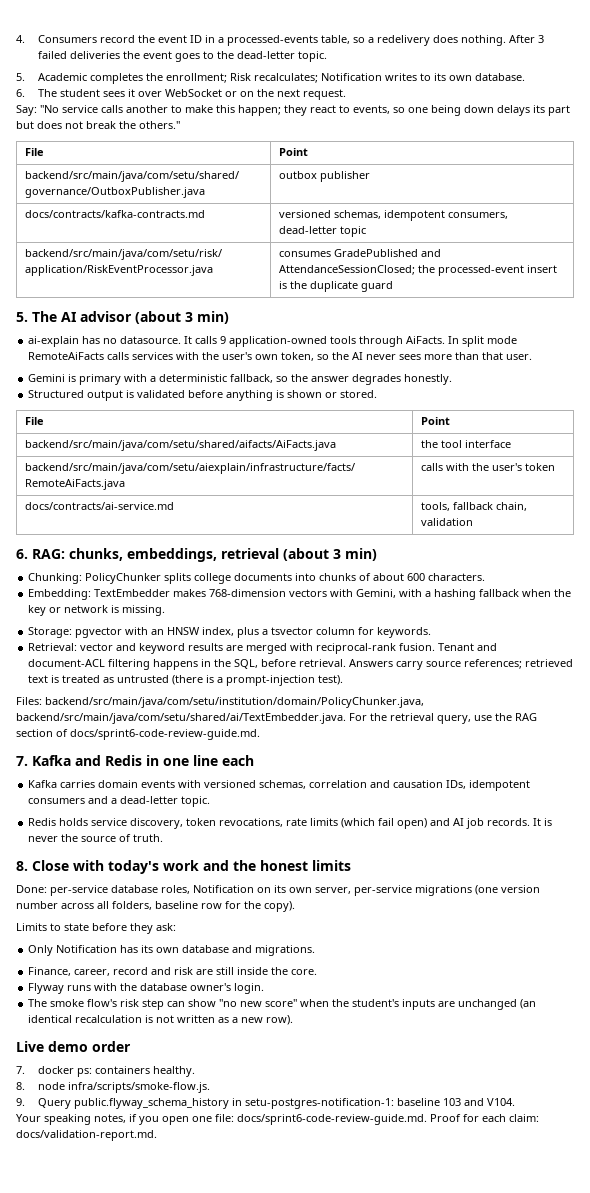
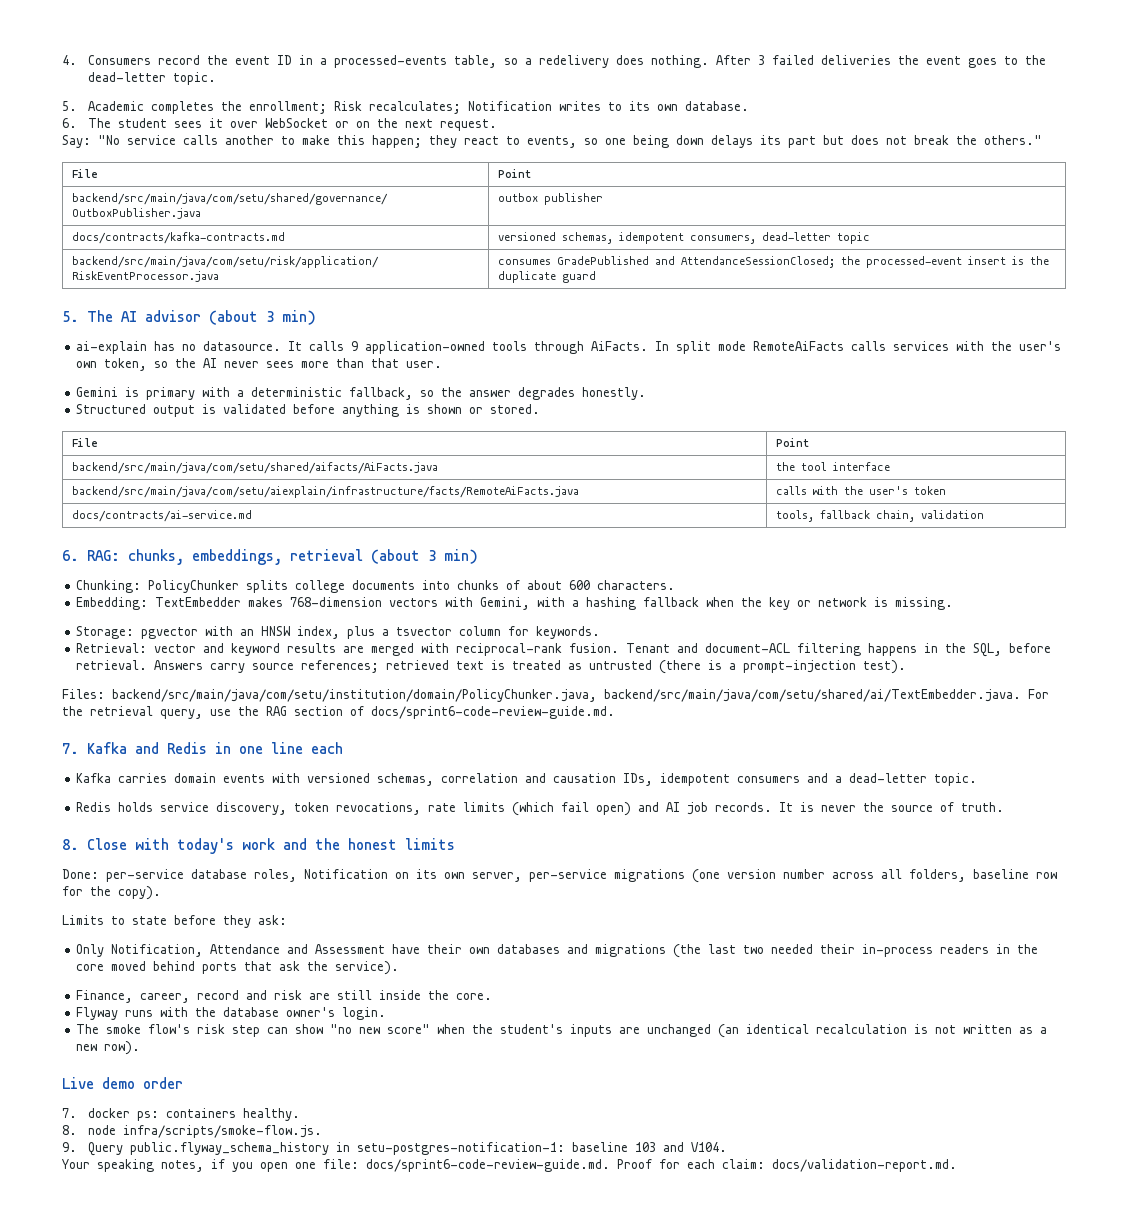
- Only Notification has its own database and migrations.
+ Only Notification, Attendance and Assessment have their own databases and migrations (the last two needed their in-process readers in the core moved behind ports that ask the service).

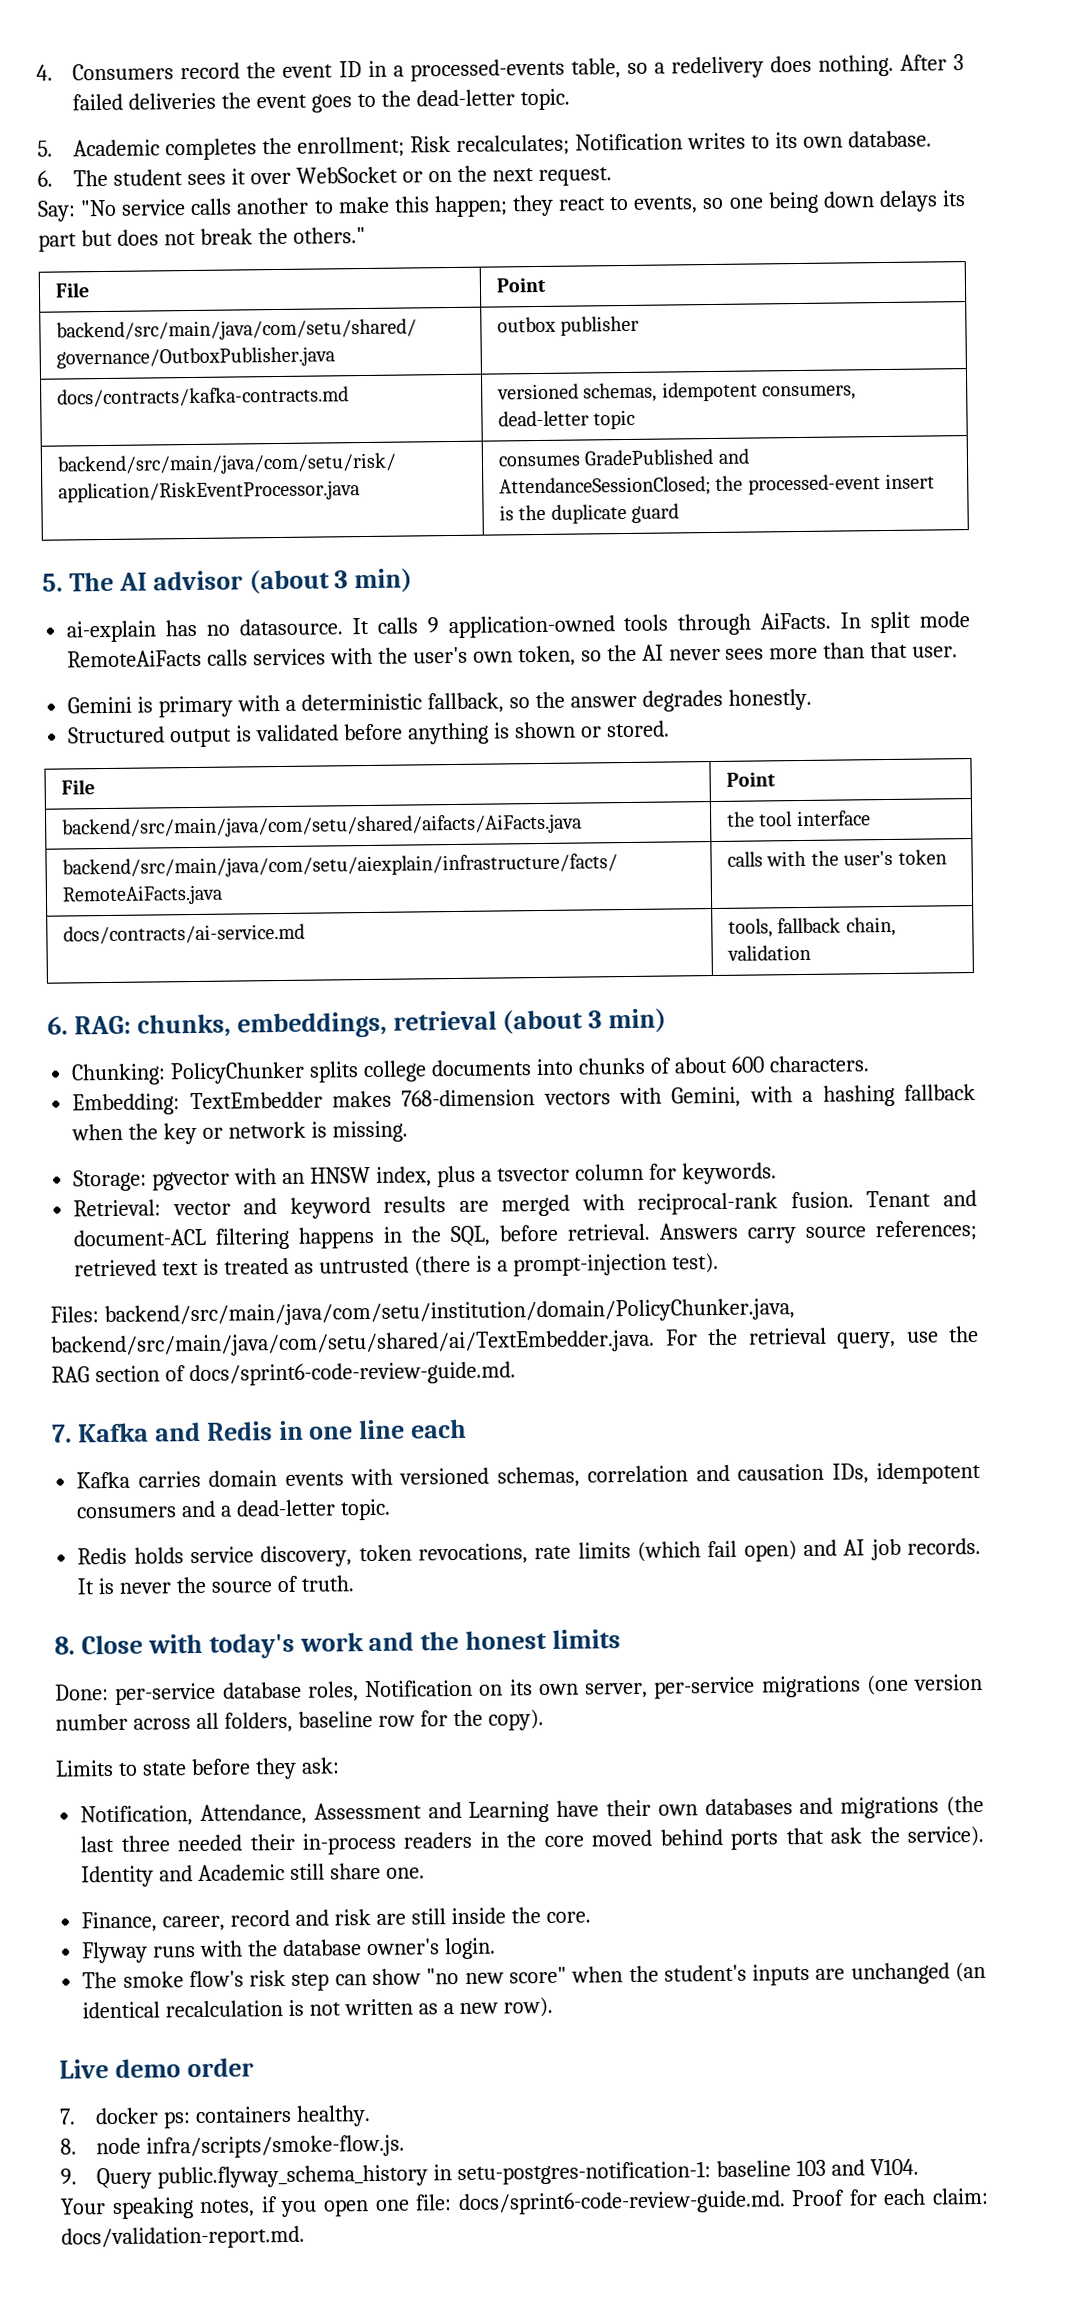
- Only Notification, Attendance and Assessment have their own databases and migrations (the last two needed their in-process readers in the core moved behind ports that ask the service).
+ Notification, Attendance, Assessment and Learning have their own databases and migrations (the last three needed their in-process readers in the core moved behind ports that ask the service). Identity and Academic still share one.

